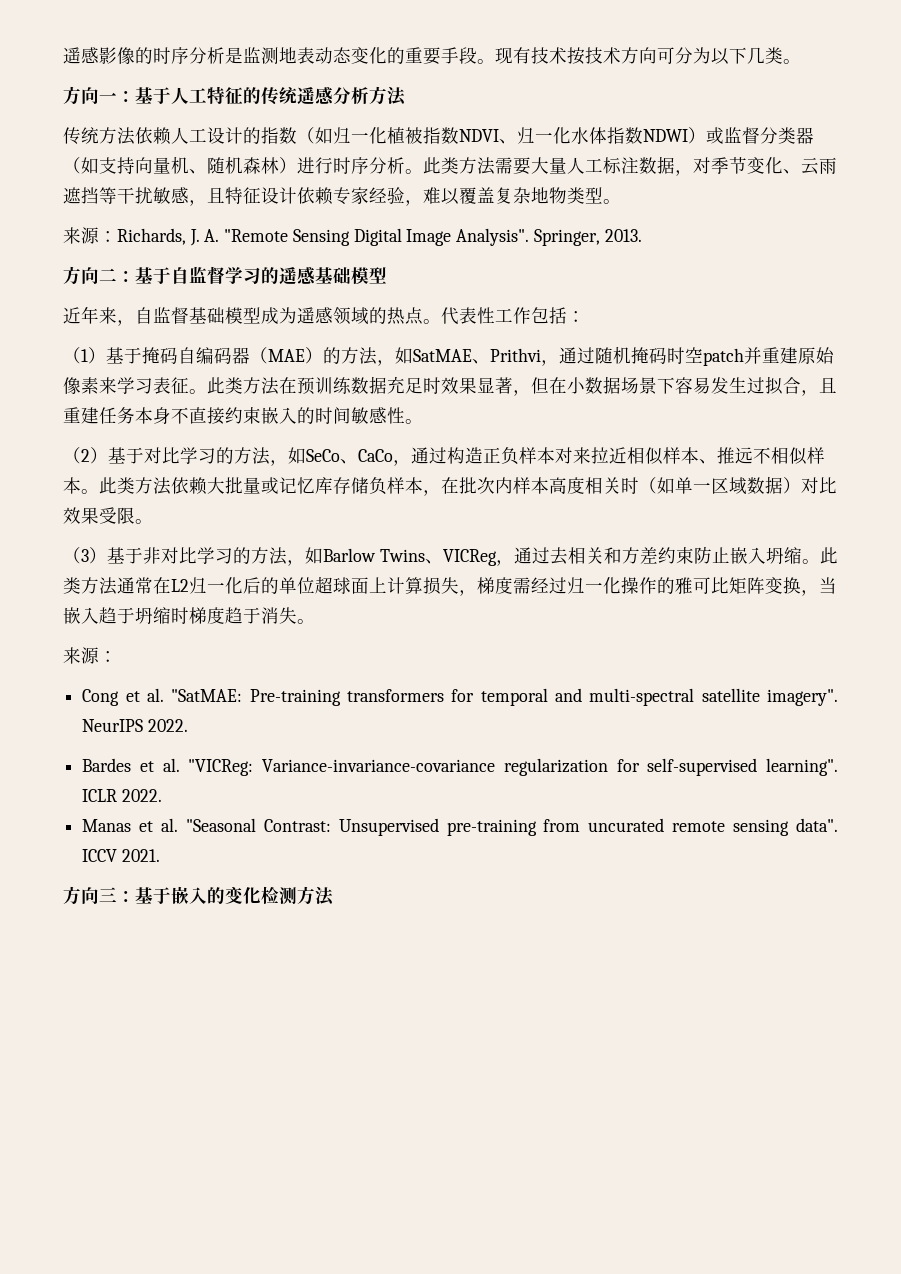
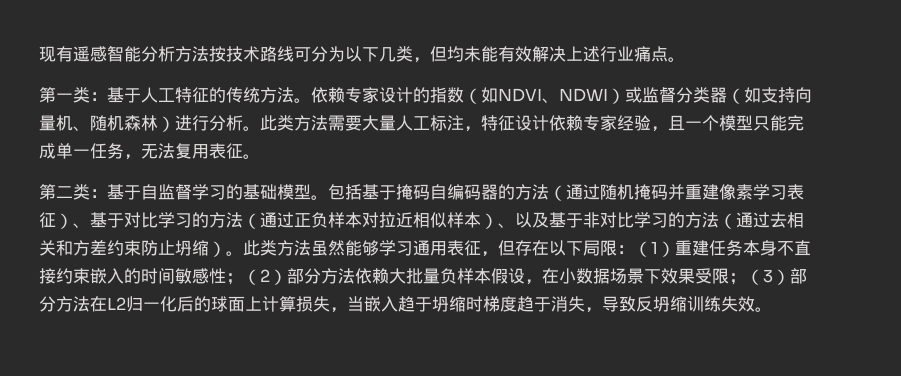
- 遥感影像的时序分析是监测地表动态变化的重要手段。现有技术按技术方向可分为以下几类。
- 方向一：基于人工特征的传统遥感分析方法
- 传统方法依赖人工设计的指数（如归一化植被指数NDVI、归一化水体指数NDWI）或监督分类器（如支持向量机、随机森林）进行时序分析。
+ 现有遥感智能分析方法按技术路线可分为以下几类，但均未能有效解决上述行业痛点。
+ 第一类：基于人工特征的传统方法。依赖专家设计的指数（如NDVI、NDWI）或监督分类器（如支持向量机、随机森林）进行分析。
- 此类方法需要大量人工标注数据，对季节变化、云雨遮挡等干扰敏感，且特征设计依赖专家经验，难以覆盖复杂地物类型。
- 来源：Richards, J. A. "Remote Sensing Digital Image Analysis". Springer, 2013.
- 方向二：基于自监督学习的遥感基础模型
- 近年来，自监督基础模型成为遥感领域的热点。代表性工作包括：
- （1）基于掩码自编码器（MAE）的方法，如SatMAE、Prithvi，通过随机掩码时空patch并重建原始像素来学习表征。此类方法在预训练数据充足时效果显著，但在小数据场景下容易发生过拟合，且重建任务本身不直接约束嵌入的时间敏感性。
- （2）基于对比学习的方法，如SeCo、CaCo，通过构造正负样本对来拉近相似样本、推远不相似样本。此类方法依赖大批量或记忆库存储负样本，在批次内样本高度相关时（如单一区域数据）对比效果受限。
- （3）基于非对比学习的方法，如Barlow Twins、VICReg，通过去相关和方差约束防止嵌入坍缩。此类方法通常在L2归一化后的单位超球面上计算损失，梯度需经过归一化操作的雅可比矩阵变换，当嵌入趋于坍缩时梯度趋于消失。
- 来源：
- Cong et al. "SatMAE: Pre-training transformers for temporal and multi-spectral satellite imagery". NeurIPS 2022.
- Bardes et al. "VICReg: Variance-invariance-covariance regularization for self-supervised learning". ICLR 2022.
- Manas et al. "Seasonal Contrast: Unsupervised pre-training from uncurated remote sensing data". ICCV 2021.
- 方向三：基于嵌入的变化检测方法
+ 此类方法需要大量人工标注，特征设计依赖专家经验，且一个模型只能完成单一任务，无法复用表征。
+ 第二类：基于自监督学习的基础模型。包括基于掩码自编码器的方法（通过随机掩码并重建像素学习表征）、基于对比学习的方法（通过正负样本对拉近相似样本）、以及基于非对比学习的方法（通过去相关和方差约束防止坍缩）。此类方法虽然能够学习通用表征，但存在以下局限：（1）重建任务本身不直接约束嵌入的时间敏感性；（2）部分方法依赖大批量负样本假设，在小数据场景下效果受限；（3）部分方法在L2归一化后的球面上计算损失，当嵌入趋于坍缩时梯度趋于消失，导致反坍缩训练失效。

